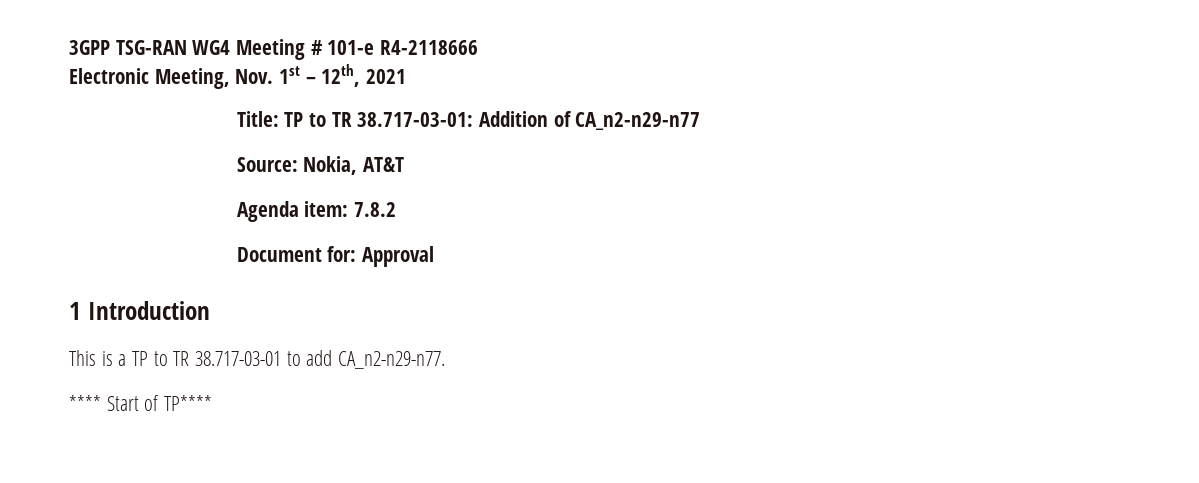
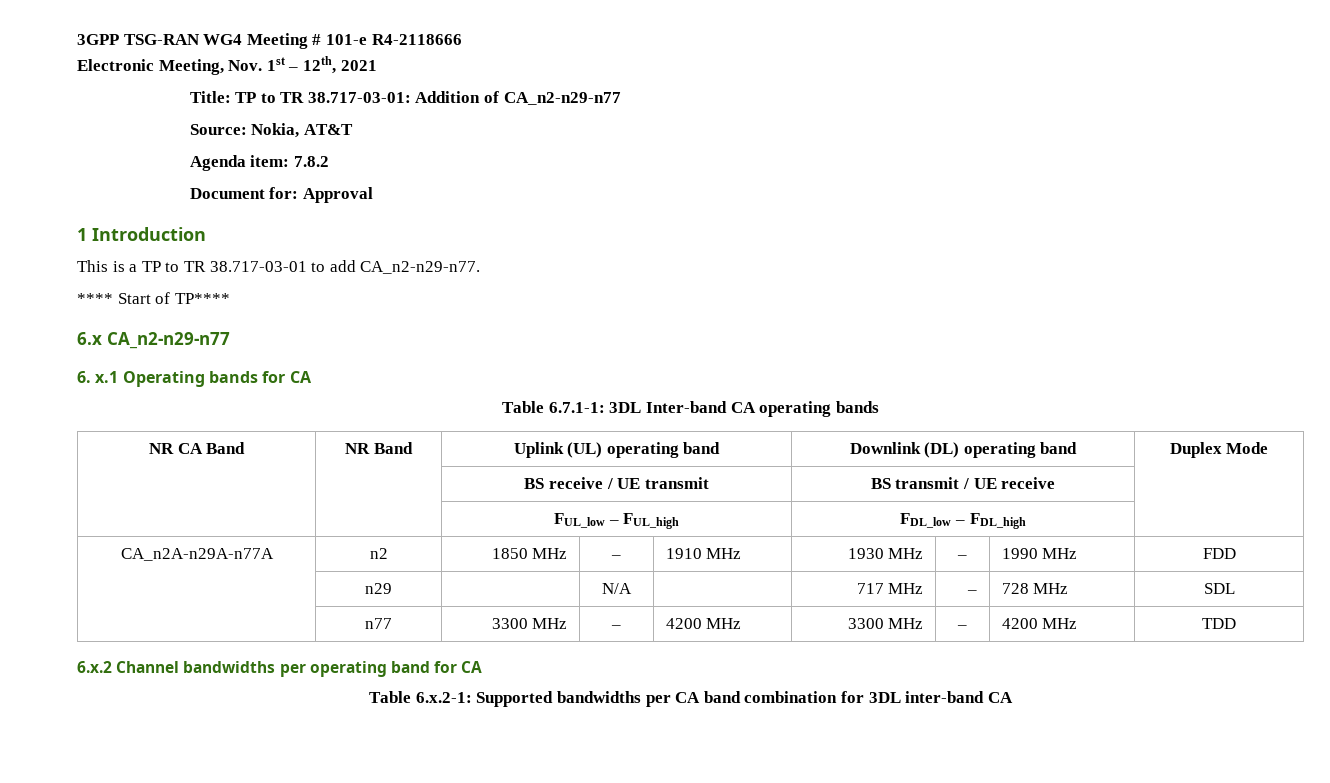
+ 6.x CA_n2-n29-n77
+ 6. x.1 Operating bands for CA
+ Table 6.7.1-1: 3DL Inter-band CA operating bands
+ NR CA Band | NR Band | Uplink (UL) operating band | Downlink (DL) operating band | Duplex Mode
+ | | BS receive / UE transmit | BS transmit / UE receive |
+ | | FUL_low – FUL_high | FDL_low – FDL_high |
+ CA_n2A-n29A-n77A | n2 | 1850 MHz | – | 1910 MHz | 1930 MHz | – | 1990 MHz | FDD
+ | n29 | | N/A | | 717 MHz | – | 728 MHz | SDL
+ | n77 | 3300 MHz | – | 4200 MHz | 3300 MHz | – | 4200 MHz | TDD
+ 6.x.2 Channel bandwidths per operating band for CA
+ Table 6.x.2-1: Supported bandwidths per CA band combination for 3DL inter-band CA

